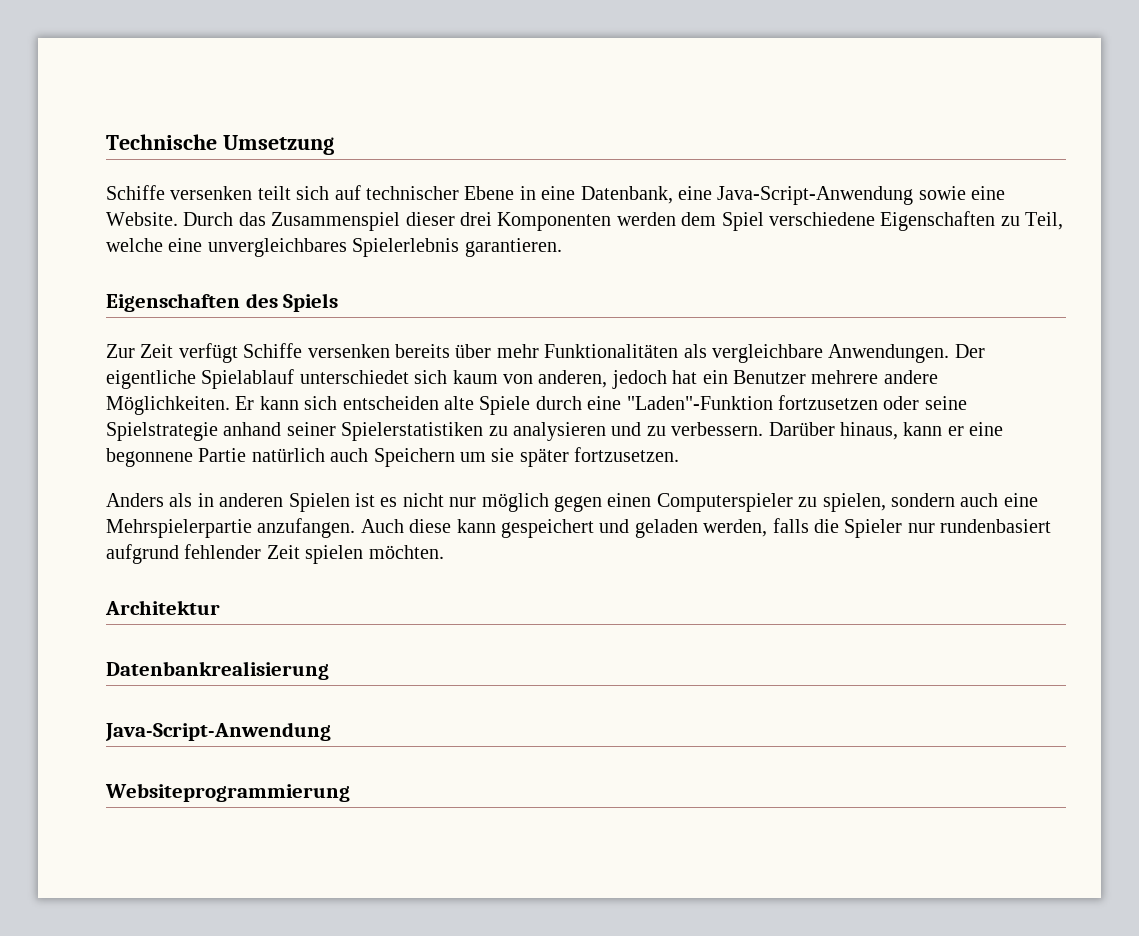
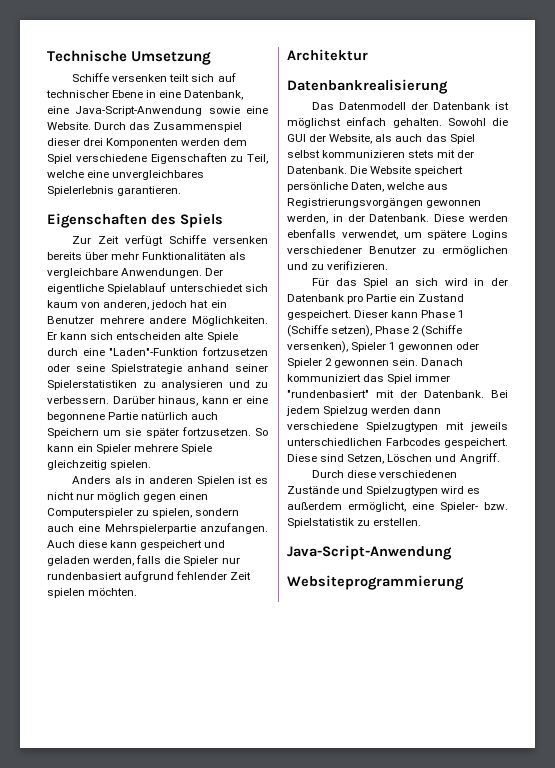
+ So kann ein Spieler mehrere Spiele gleichzeitig spielen.
+ Das Datenmodell der Datenbank ist möglichst einfach gehalten. Sowohl die GUI der Website, als auch das Spiel selbst kommunizieren stets mit der Datenbank. Die Website speichert persönliche Daten, welche aus Registrierungsvorgängen gewonnen werden, in der Datenbank. Diese werden ebenfalls verwendet, um spätere Logins verschiedener Benutzer zu ermöglichen und zu verifizieren.
+ Für das Spiel an sich wird in der Datenbank pro Partie ein Zustand gespeichert. Dieser kann Phase 1 (Schiffe setzen), Phase 2 (Schiffe versenken), Spieler 1 gewonnen oder Spieler 2 gewonnen sein. Danach kommuniziert das Spiel immer "rundenbasiert" mit der Datenbank. Bei jedem Spielzug werden dann verschiedene Spielzugtypen mit jeweils unterschiedlichen Farbcodes gespeichert. Diese sind Setzen, Löschen und Angriff.
+ Durch diese verschiedenen Zustände und Spielzugtypen wird es außerdem ermöglicht, eine Spieler- bzw. Spielstatistik zu erstellen.

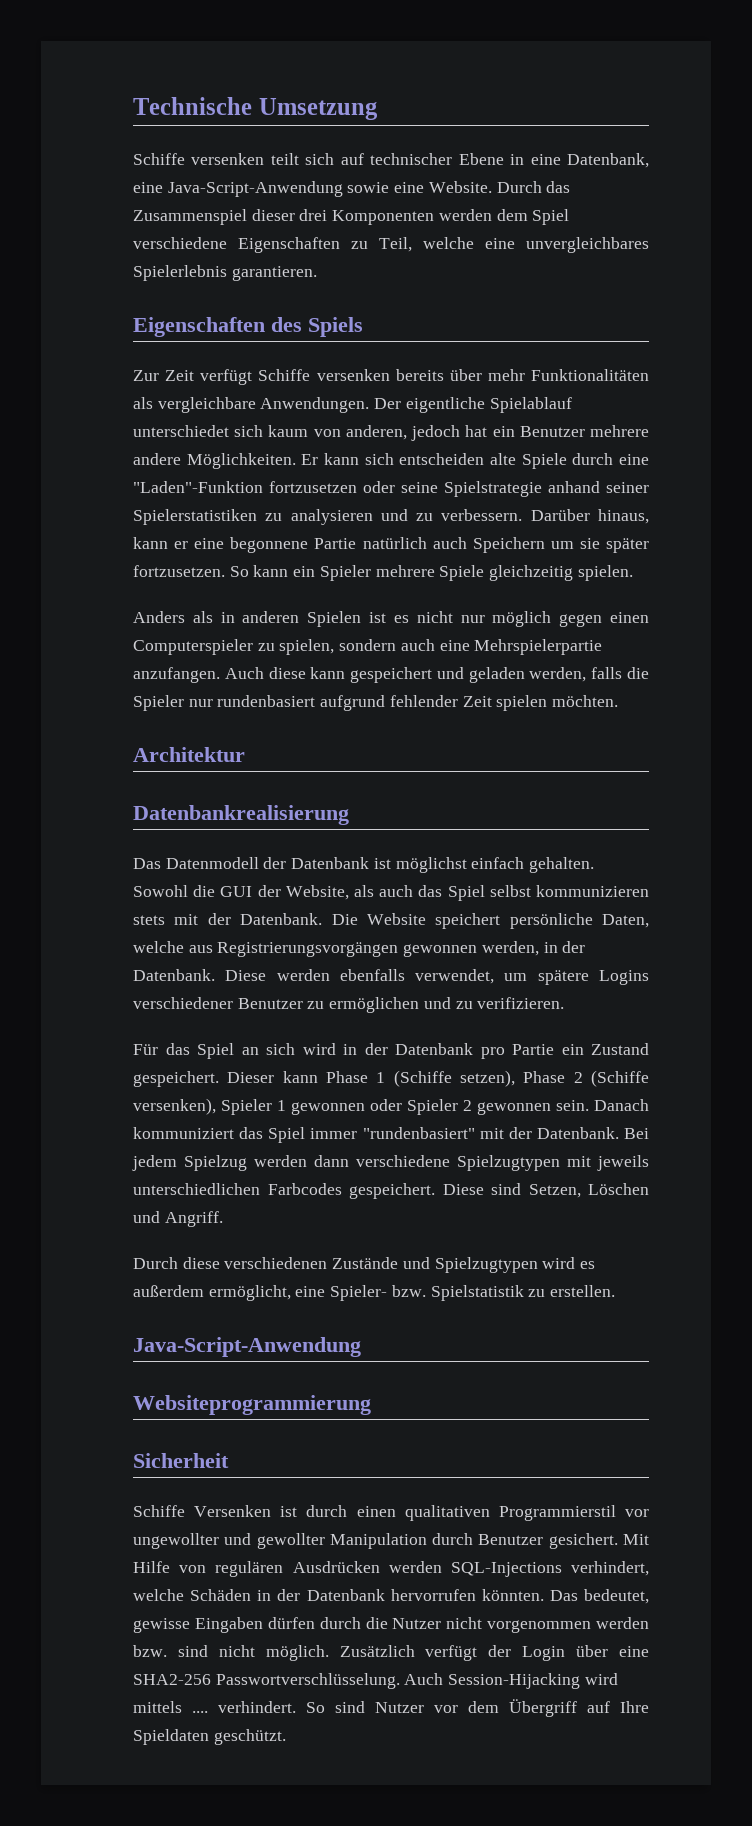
+ Sicherheit
+ Schiffe Versenken ist durch einen qualitativen Programmierstil vor ungewollter und gewollter Manipulation durch Benutzer gesichert. Mit Hilfe von regulären Ausdrücken werden SQL-Injections verhindert, welche Schäden in der Datenbank hervorrufen könnten. Das bedeutet, gewisse Eingaben dürfen durch die Nutzer nicht vorgenommen werden bzw. sind nicht möglich. Zusätzlich verfügt der Login über eine SHA2-256 Passwortverschlüsselung. Auch Session-Hijacking wird mittels .... verhindert. So sind Nutzer vor dem Übergriff auf Ihre Spieldaten geschützt.

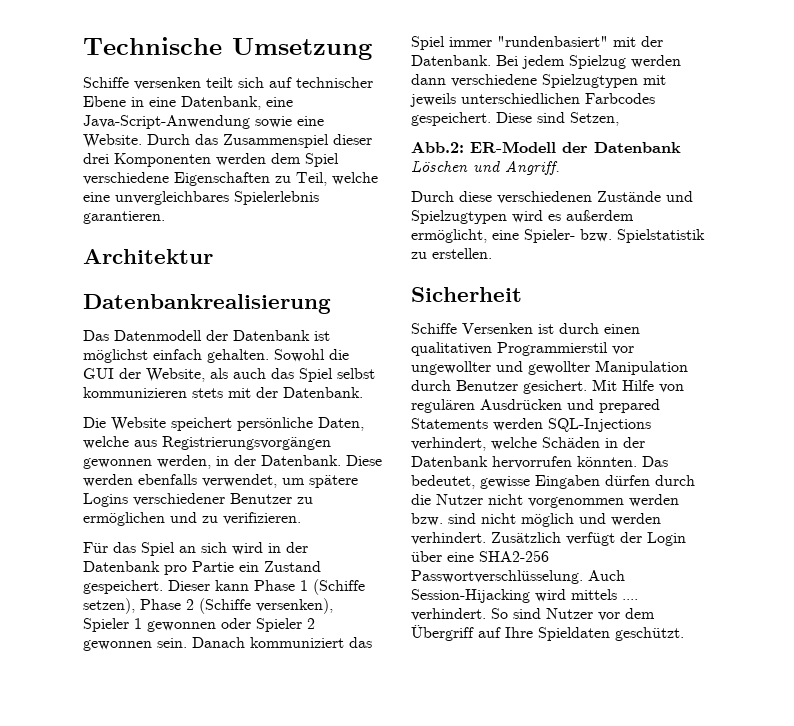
- Eigenschaften des Spiels
- Zur Zeit verfügt Schiffe versenken bereits über mehr Funktionalitäten als vergleichbare Anwendungen. Der eigentliche Spielablauf unterschiedet sich kaum von anderen, jedoch hat ein Benutzer mehrere andere Möglichkeiten. Er kann sich entscheiden alte Spiele durch eine "Laden"-Funktion fortzusetzen oder seine Spielstrategie anhand seiner Spielerstatistiken zu analysieren und zu verbessern. Darüber hinaus, kann er eine begonnene Partie natürlich auch Speichern um sie später fortzusetzen. So kann ein Spieler mehrere Spiele gleichzeitig spielen.
- Anders als in anderen Spielen ist es nicht nur möglich gegen einen Computerspieler zu spielen, sondern auch eine Mehrspielerpartie anzufangen. Auch diese kann gespeichert und geladen werden, falls die Spieler nur rundenbasiert aufgrund fehlender Zeit spielen möchten.
- Sowohl die GUI der Website, als auch das Spiel selbst kommunizieren stets mit der Datenbank. Die Website speichert persönliche Daten, welche aus Registrierungsvorgängen gewonnen werden, in der Datenbank.
+ Sowohl die GUI der Website, als auch das Spiel selbst kommunizieren stets mit der Datenbank.
+ Die Website speichert persönliche Daten, welche aus Registrierungsvorgängen gewonnen werden, in der Datenbank.
- Diese sind Setzen, Löschen und Angriff.
+ Diese sind Setzen,
+ Abb.2: ER-Modell der Datenbank Löschen und Angriff.
  Durch diese verschiedenen Zustände und Spielzugtypen wird es außerdem ermöglicht, eine Spieler- bzw. Spielstatistik zu erstellen.
- Java-Script-Anwendung
- Websiteprogrammierung
- Mit Hilfe von regulären Ausdrücken werden SQL-Injections verhindert, welche Schäden in der Datenbank hervorrufen könnten.
+ Mit Hilfe von regulären Ausdrücken und prepared Statements werden SQL-Injections verhindert, welche Schäden in der Datenbank hervorrufen könnten.
- Das bedeutet, gewisse Eingaben dürfen durch die Nutzer nicht vorgenommen werden bzw. sind nicht möglich.
+ Das bedeutet, gewisse Eingaben dürfen durch die Nutzer nicht vorgenommen werden bzw. sind nicht möglich und werden verhindert.

